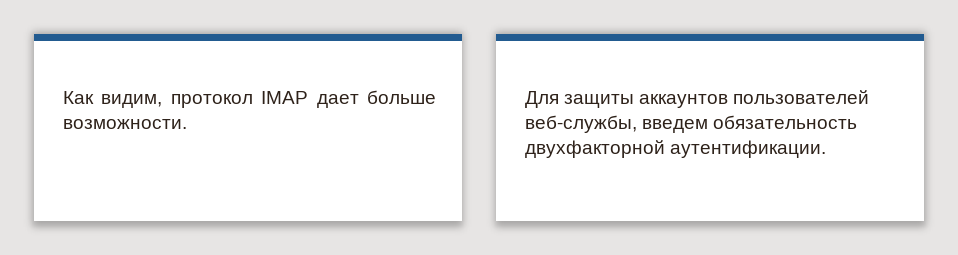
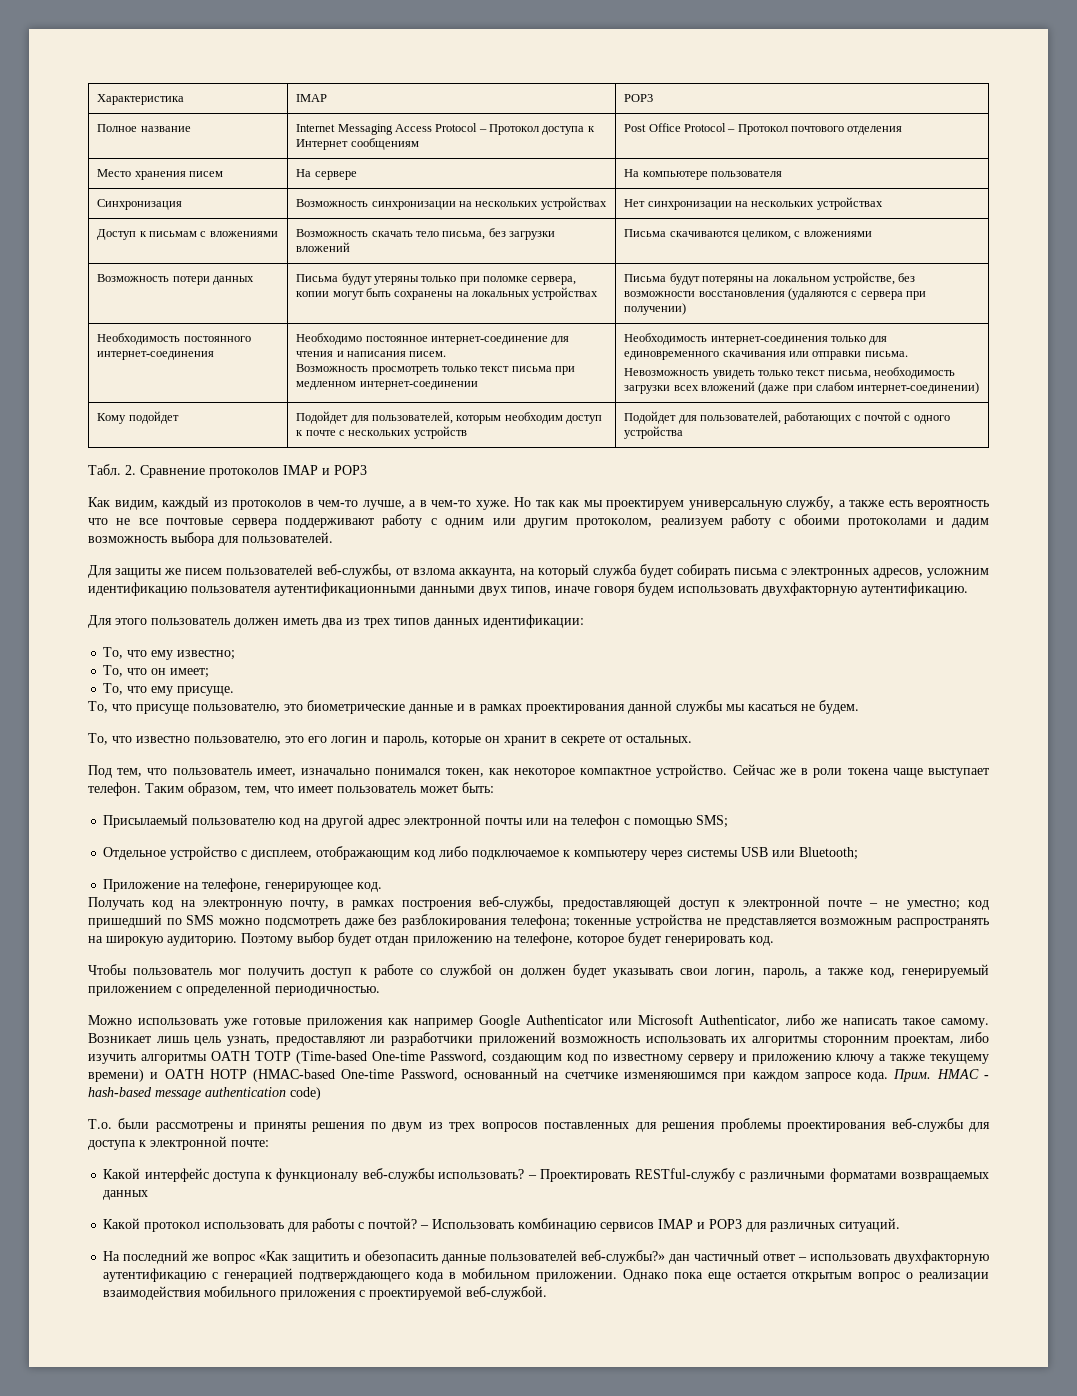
- Как видим, протокол IMAP дает больше возможности.
- Для защиты аккаунтов пользователей веб-службы, введем обязательность двухфакторной аутентификации.
+ Характеристика | IMAP | POP3
+ Полное название | Internet Messaging Access Protocol – Протокол доступа к Интернет сообщениям | Post Office Protocol – Протокол почтового отделения
+ Место хранения писем | На сервере | На компьютере пользователя
+ Синхронизация | Возможность синхронизации на нескольких устройствах | Нет синхронизации на нескольких устройствах
+ Доступ к письмам с вложениями | Возможность скачать тело письма, без загрузки вложений | Письма скачиваются целиком, с вложениями
+ Возможность потери данных | Письма будут утеряны только при поломке сервера, копии могут быть сохранены на локальных устройствах | Письма будут потеряны на локальном устройстве, без возможности восстановления (удаляются с сервера при получении)
+ Необходимость постоянного интернет-соединения | Необходимо постоянное интернет-соединение для чтения и написания писем.
+ Возможность просмотреть только текст письма при медленном интернет-соединении | Необходимость интернет-соединения только для единовременного скачивания или отправки письма.
+ Невозможность увидеть только текст письма, необходимость загрузки всех вложений (даже при слабом интернет-соединении)
+ Кому подойдет | Подойдет для пользователей, которым необходим доступ к почте с нескольких устройств | Подойдет для пользователей, работающих с почтой с одного устройства
+ Табл. 2. Сравнение протоколов IMAP и POP3
+ Как видим, каждый из протоколов в чем-то лучше, а в чем-то хуже. Но так как мы проектируем универсальную службу, а также есть вероятность что не все почтовые сервера поддерживают работу с одним или другим протоколом, реализуем работу с обоими протоколами и дадим возможность выбора для пользователей.
+ Для защиты же писем пользователей веб-службы, от взлома аккаунта, на который служба будет собирать письма с электронных адресов, усложним идентификацию пользователя аутентификационными данными двух типов, иначе говоря будем использовать двухфакторную аутентификацию.
+ Для этого пользователь должен иметь два из трех типов данных идентификации:
+ То, что ему известно;
+ То, что он имеет;
+ То, что ему присуще.
+ То, что присуще пользователю, это биометрические данные и в рамках проектирования данной службы мы касаться не будем.
+ То, что известно пользователю, это его логин и пароль, которые он хранит в секрете от остальных.
+ Под тем, что пользователь имеет, изначально понимался токен, как некоторое компактное устройство. Сейчас же в роли токена чаще выступает телефон. Таким образом, тем, что имеет пользователь может быть:
+ Присылаемый пользователю код на другой адрес электронной почты или на телефон с помощью SMS;
+ Отдельное устройство с дисплеем, отображающим код либо подключаемое к компьютеру через системы USB или Bluetooth;
+ Приложение на телефоне, генерирующее код.
+ Получать код на электронную почту, в рамках построения веб-службы, предоставляющей доступ к электронной почте – не уместно; код пришедший по SMS можно подсмотреть даже без разблокирования телефона; токенные устройства не представляется возможным распространять на широкую аудиторию. Поэтому выбор будет отдан приложению на телефоне, которое будет генерировать код.
+ Чтобы пользователь мог получить доступ к работе со службой он должен будет указывать свои логин, пароль, а также код, генерируемый приложением с определенной периодичностью.
+ Можно использовать уже готовые приложения как например Google Authenticator или Microsoft Authenticator, либо же написать такое самому. Возникает лишь цель узнать, предоставляют ли разработчики приложений возможность использовать их алгоритмы сторонним проектам, либо изучить алгоритмы OATH TOTP (Time-based One-time Password, создающим код по известному серверу и приложению ключу а также текущему времени) и OATH HOTP (HMAC-based One-time Password, основанный на счетчике изменяюшимся при каждом запросе кода. Прим. HMAC - hash-based message authentication code)
+ Т.о. были рассмотрены и приняты решения по двум из трех вопросов поставленных для решения проблемы проектирования веб-службы для доступа к электронной почте:
+ Какой интерфейс доступа к функционалу веб-службы использовать? – Проектировать RESTful-службу с различными форматами возвращаемых данных
+ Какой протокол использовать для работы с почтой? – Использовать комбинацию сервисов IMAP и POP3 для различных ситуаций.
+ На последний же вопрос «Как защитить и обезопасить данные пользователей веб-службы?» дан частичный ответ – использовать двухфакторную аутентификацию с генерацией подтверждающего кода в мобильном приложении. Однако пока еще остается открытым вопрос о реализации взаимодействия мобильного приложения с проектируемой веб-службой.

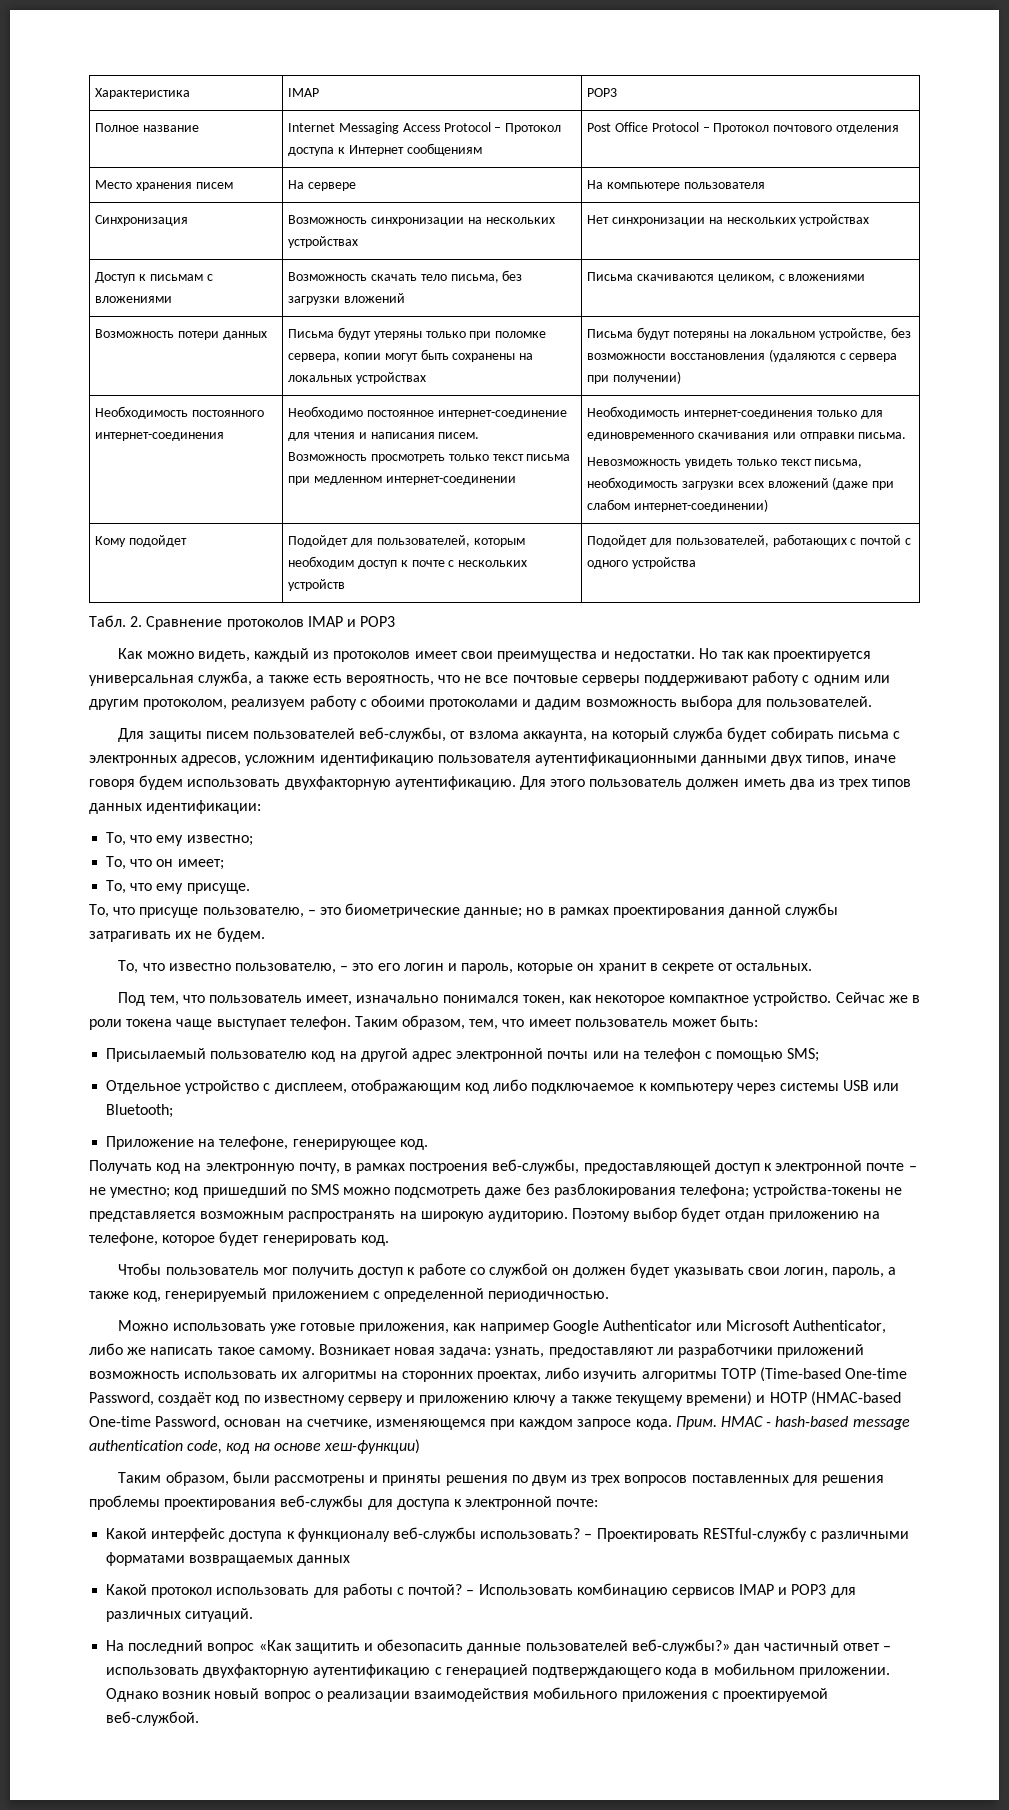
- Как видим, каждый из протоколов в чем-то лучше, а в чем-то хуже. Но так как мы проектируем универсальную службу, а также есть вероятность что не все почтовые сервера поддерживают работу с одним или другим протоколом, реализуем работу с обоими протоколами и дадим возможность выбора для пользователей.
+ Как можно видеть, каждый из протоколов имеет свои преимущества и недостатки. Но так как проектируется универсальная служба, а также есть вероятность, что не все почтовые серверы поддерживают работу с одним или другим протоколом, реализуем работу с обоими протоколами и дадим возможность выбора для пользователей.
- Для защиты же писем пользователей веб-службы, от взлома аккаунта, на который служба будет собирать письма с электронных адресов, усложним идентификацию пользователя аутентификационными данными двух типов, иначе говоря будем использовать двухфакторную аутентификацию.
- Для этого пользователь должен иметь два из трех типов данных идентификации:
+ Для защиты писем пользователей веб-службы, от взлома аккаунта, на который служба будет собирать письма с электронных адресов, усложним идентификацию пользователя аутентификационными данными двух типов, иначе говоря будем использовать двухфакторную аутентификацию. Для этого пользователь должен иметь два из трех типов данных идентификации:
- То, что присуще пользователю, это биометрические данные и в рамках проектирования данной службы мы касаться не будем.
+ То, что присуще пользователю, – это биометрические данные; но в рамках проектирования данной службы затрагивать их не будем.
- То, что известно пользователю, это его логин и пароль, которые он хранит в секрете от остальных.
+ То, что известно пользователю, – это его логин и пароль, которые он хранит в секрете от остальных.
- Получать код на электронную почту, в рамках построения веб-службы, предоставляющей доступ к электронной почте – не уместно; код пришедший по SMS можно подсмотреть даже без разблокирования телефона; токенные устройства не представляется возможным распространять на широкую аудиторию.
+ Получать код на электронную почту, в рамках построения веб-службы, предоставляющей доступ к электронной почте – не уместно; код пришедший по SMS можно подсмотреть даже без разблокирования телефона; устройства-токены не представляется возможным распространять на широкую аудиторию.
- Можно использовать уже готовые приложения как например Google Authenticator или Microsoft Authenticator, либо же написать такое самому.
+ Можно использовать уже готовые приложения, как например Google Authenticator или Microsoft Authenticator, либо же написать такое самому.
- Возникает лишь цель узнать, предоставляют ли разработчики приложений возможность использовать их алгоритмы сторонним проектам, либо изучить алгоритмы OATH TOTP (Time-based One-time Password, создающим код по известному серверу и приложению ключу а также текущему времени) и OATH HOTP (HMAC-based One-time Password, основанный на счетчике изменяюшимся при каждом запросе кода.
+ Возникает новая задача: узнать, предоставляют ли разработчики приложений возможность использовать их алгоритмы на сторонних проектах, либо изучить алгоритмы TOTP (Time-based One-time Password, создаёт код по известному серверу и приложению ключу а также текущему времени) и HOTP (HMAC-based One-time Password, основан на счетчике, изменяющемся при каждом запросе кода.
- HMAC - hash-based message authentication code)
- Т.о. были рассмотрены и приняты решения по двум из трех вопросов поставленных для решения проблемы проектирования веб-службы для доступа к электронной почте:
+ HMAC - hash-based message authentication code, код на основе хеш-функции)
+ Таким образом, были рассмотрены и приняты решения по двум из трех вопросов поставленных для решения проблемы проектирования веб-службы для доступа к электронной почте:
- На последний же вопрос «Как защитить и обезопасить данные пользователей веб-службы?» дан частичный ответ – использовать двухфакторную аутентификацию с генерацией подтверждающего кода в мобильном приложении.
+ На последний вопрос «Как защитить и обезопасить данные пользователей веб-службы?» дан частичный ответ – использовать двухфакторную аутентификацию с генерацией подтверждающего кода в мобильном приложении.
- Однако пока еще остается открытым вопрос о реализации взаимодействия мобильного приложения с проектируемой веб-службой.
+ Однако возник новый вопрос о реализации взаимодействия мобильного приложения с проектируемой веб-службой.

